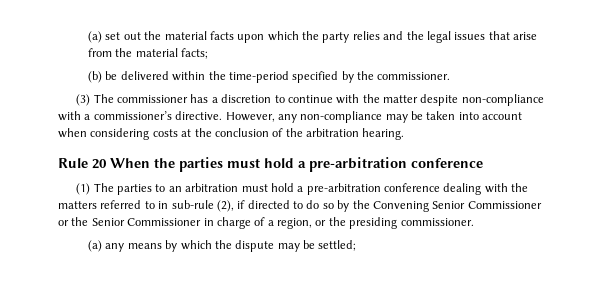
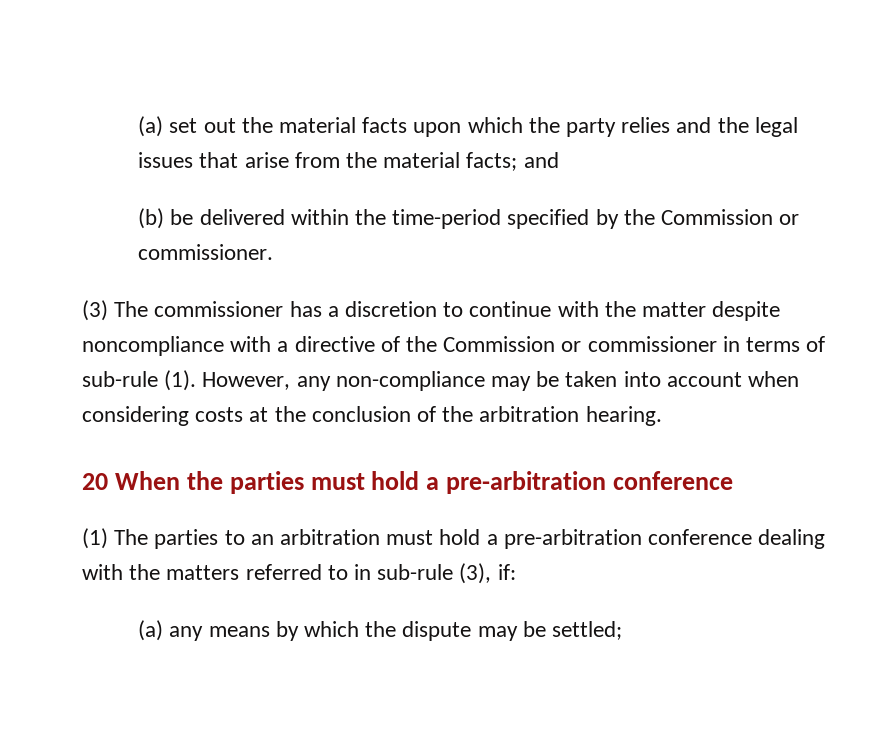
- (a) set out the material facts upon which the party relies and the legal issues that arise from the material facts;
+ (a) set out the material facts upon which the party relies and the legal issues that arise from the material facts; and
- (b) be delivered within the time-period specified by the commissioner.
+ (b) be delivered within the time-period specified by the Commission or commissioner.
- (3) The commissioner has a discretion to continue with the matter despite non-compliance with a commissioner’s directive.
+ (3) The commissioner has a discretion to continue with the matter despite noncompliance with a directive of the Commission or commissioner in terms of sub-rule (1).
- Rule 20 When the parties must hold a pre-arbitration conference
+ 20 When the parties must hold a pre-arbitration conference
- (1) The parties to an arbitration must hold a pre-arbitration conference dealing with the matters referred to in sub-rule (2), if directed to do so by the Convening Senior Commissioner or the Senior Commissioner in charge of a region, or the presiding commissioner.
+ (1) The parties to an arbitration must hold a pre-arbitration conference dealing with the matters referred to in sub-rule (3), if:

